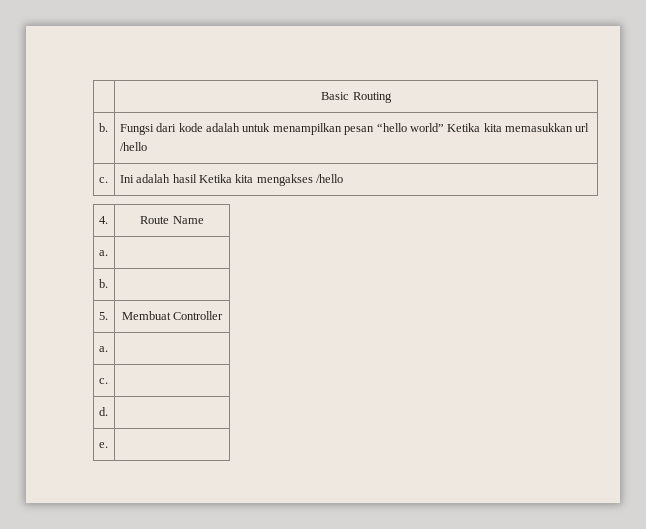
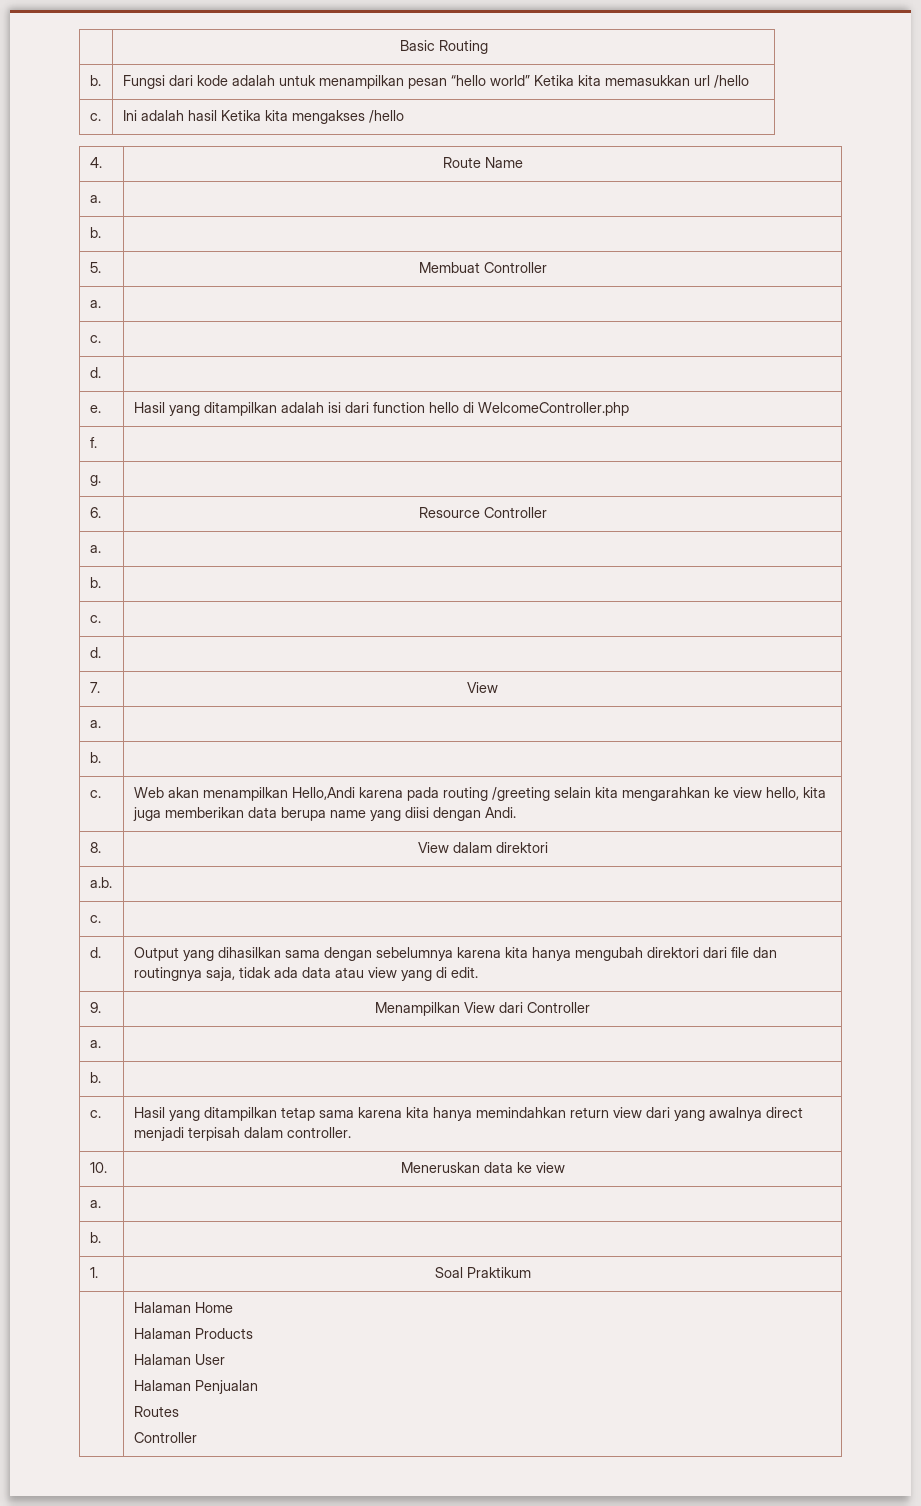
- e. |
+ e. | Hasil yang ditampilkan adalah isi dari function hello di WelcomeController.php
+ f. |
+ g. |
+ 6. | Resource Controller
+ a. |
+ b. |
+ c. |
+ d. |
+ 7. | View
+ a. |
+ b. |
+ c. | Web akan menampilkan Hello,Andi karena pada routing /greeting selain kita mengarahkan ke view hello, kita juga memberikan data berupa name yang diisi dengan Andi.
+ 8. | View dalam direktori
+ a.b. |
+ c. |
+ d. | Output yang dihasilkan sama dengan sebelumnya karena kita hanya mengubah direktori dari file dan routingnya saja, tidak ada data atau view yang di edit.
+ 9. | Menampilkan View dari Controller
+ a. |
+ b. |
+ c. | Hasil yang ditampilkan tetap sama karena kita hanya memindahkan return view dari yang awalnya direct menjadi terpisah dalam controller.
+ 10. | Meneruskan data ke view
+ a. |
+ b. |
+ 1. | Soal Praktikum
+ | Halaman Home
+ Halaman Products
+ Halaman User
+ Halaman Penjualan
+ Routes
+ Controller

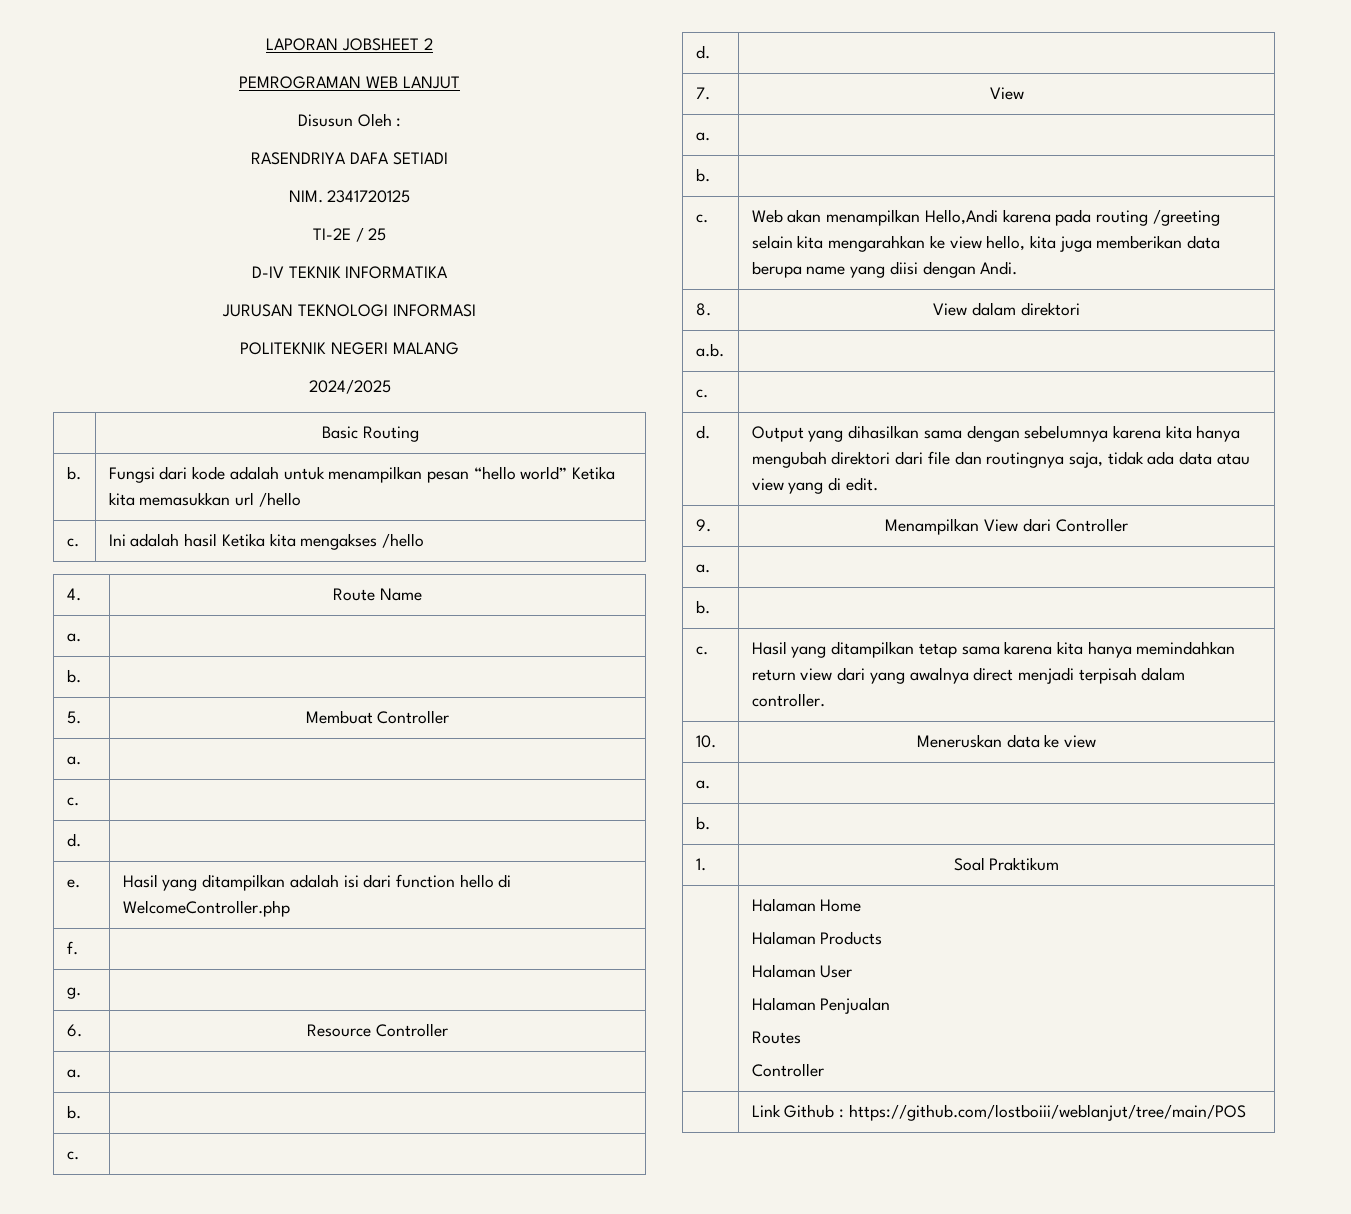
+ LAPORAN JOBSHEET 2
+ PEMROGRAMAN WEB LANJUT
+ Disusun Oleh :
+ RASENDRIYA DAFA SETIADI
+ NIM. 2341720125
+ TI-2E / 25
+ D-IV TEKNIK INFORMATIKA
+ JURUSAN TEKNOLOGI INFORMASI
+ POLITEKNIK NEGERI MALANG
+ 2024/2025
+ | Link Github : https://github.com/lostboiii/weblanjut/tree/main/POS

